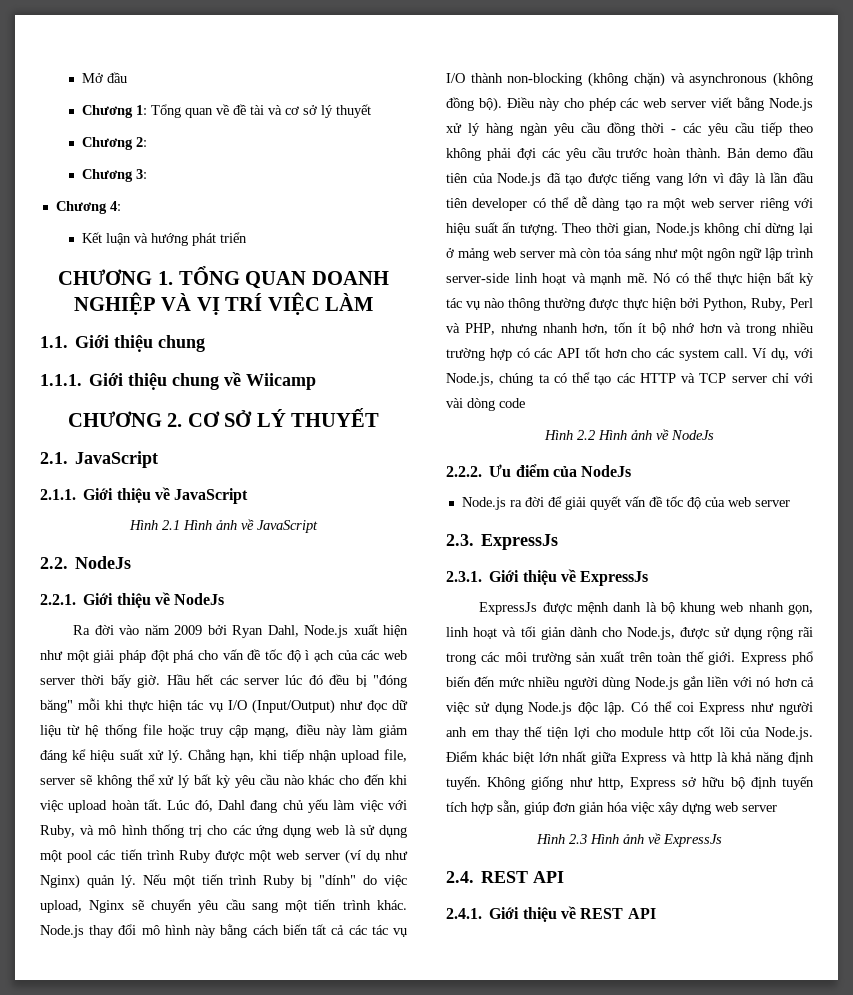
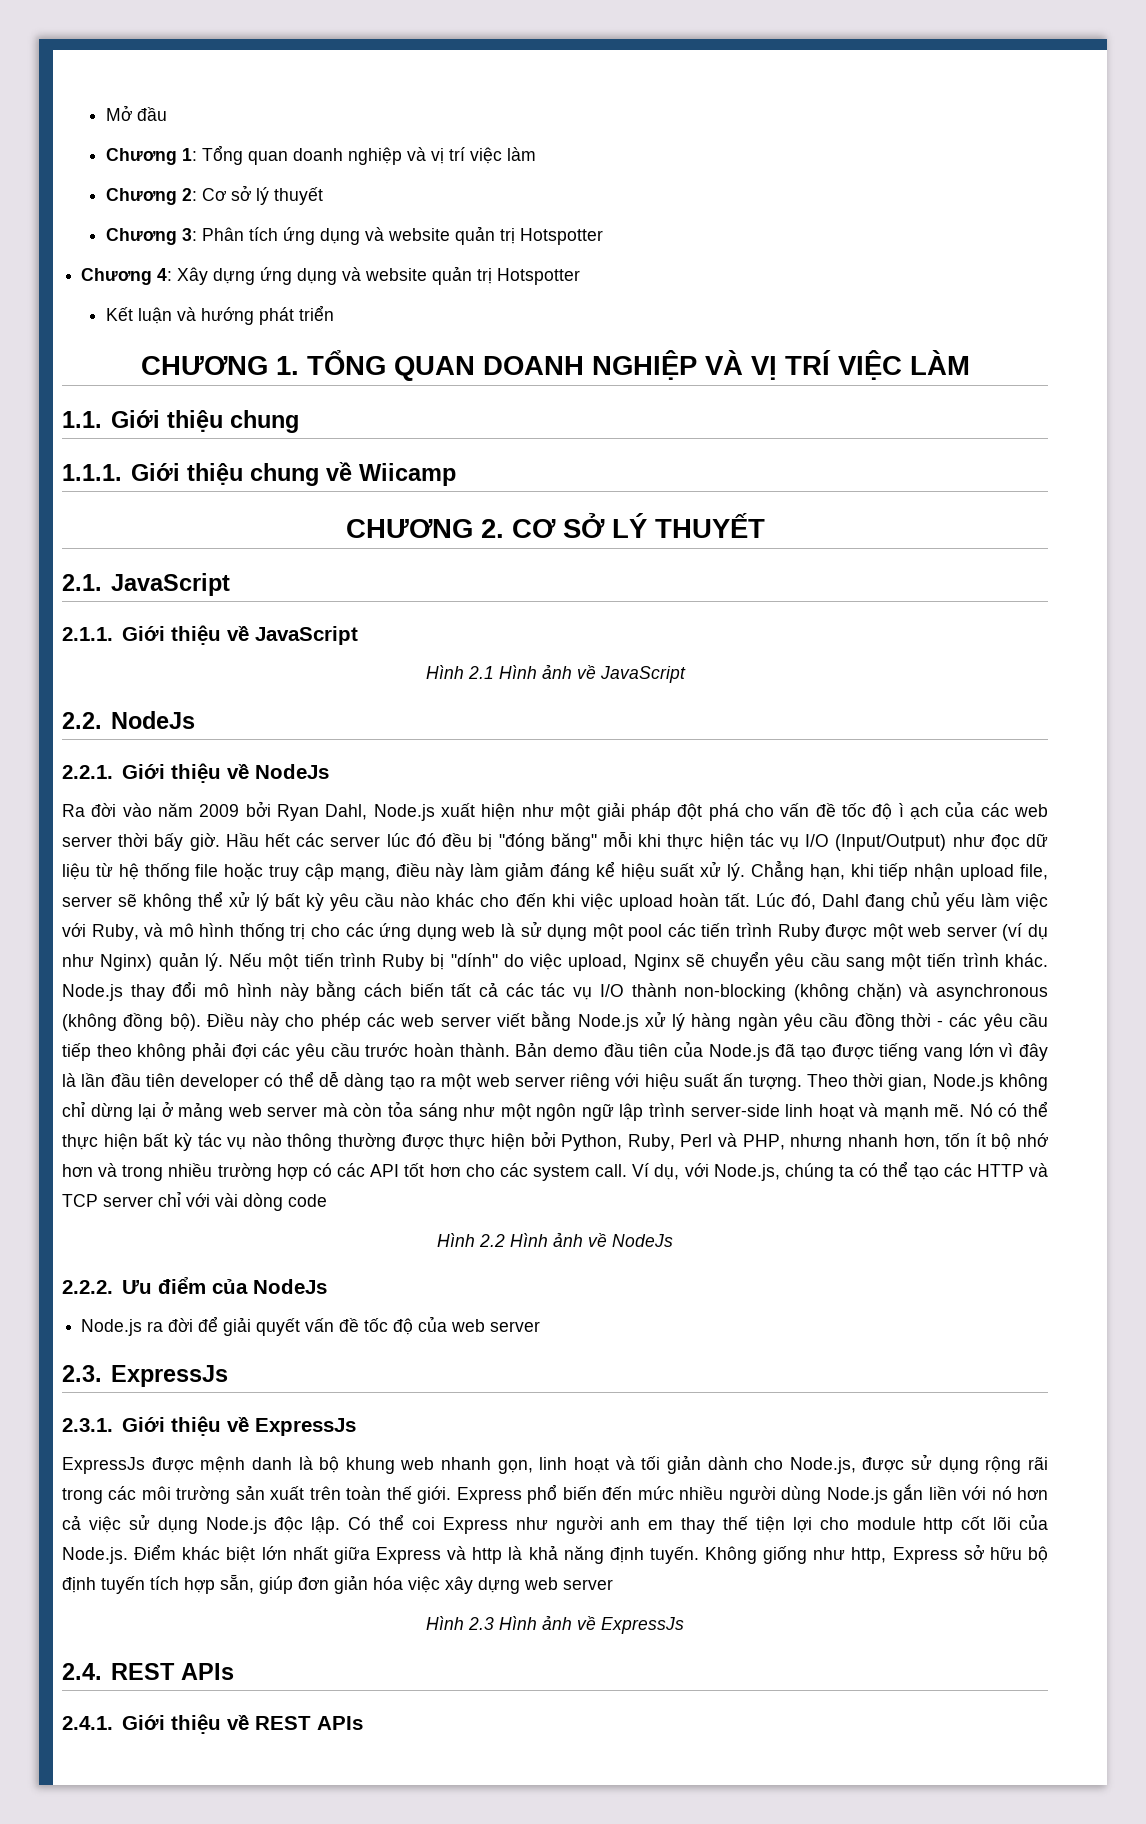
- Chương 1: Tổng quan về đề tài và cơ sở lý thuyết
+ Chương 1: Tổng quan doanh nghiệp và vị trí việc làm
+ Chương 2: Cơ sở lý thuyết
- Chương 2:
- Chương 3:
- Chương 4:
+ Chương 3: Phân tích ứng dụng và website quản trị Hotspotter
+ Chương 4: Xây dựng ứng dụng và website quản trị Hotspotter
- 2.4. REST API
+ 2.4. REST APIs
- 2.4.1. Giới thiệu về REST API
+ 2.4.1. Giới thiệu về REST APIs

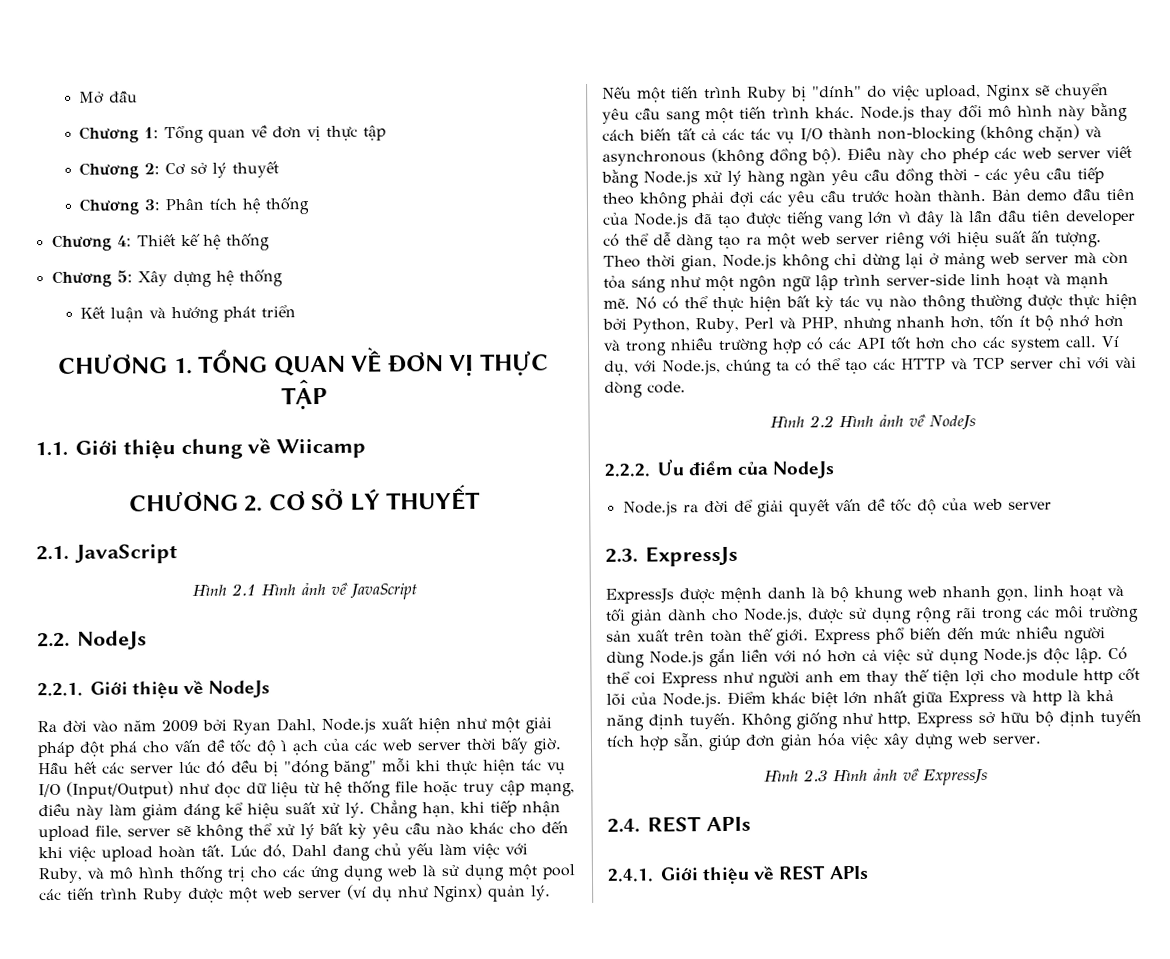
- Chương 1: Tổng quan doanh nghiệp và vị trí việc làm
+ Chương 1: Tổng quan về đơn vị thực tập
- Chương 3: Phân tích ứng dụng và website quản trị Hotspotter
- Chương 4: Xây dựng ứng dụng và website quản trị Hotspotter
+ Chương 3: Phân tích hệ thống
+ Chương 4: Thiết kế hệ thống
+ Chương 5: Xây dựng hệ thống
- CHƯƠNG 1. TỔNG QUAN DOANH NGHIỆP VÀ VỊ TRÍ VIỆC LÀM
- 1.1. Giới thiệu chung
- 1.1.1. Giới thiệu chung về Wiicamp
+ CHƯƠNG 1. TỔNG QUAN VỀ ĐƠN VỊ THỰC TẬP
+ 1.1. Giới thiệu chung về Wiicamp
- 2.1.1. Giới thiệu về JavaScript
- Ví dụ, với Node.js, chúng ta có thể tạo các HTTP và TCP server chỉ với vài dòng code
+ Ví dụ, với Node.js, chúng ta có thể tạo các HTTP và TCP server chỉ với vài dòng code.
- 2.3.1. Giới thiệu về ExpressJs
- Không giống như http, Express sở hữu bộ định tuyến tích hợp sẵn, giúp đơn giản hóa việc xây dựng web server
+ Không giống như http, Express sở hữu bộ định tuyến tích hợp sẵn, giúp đơn giản hóa việc xây dựng web server.

